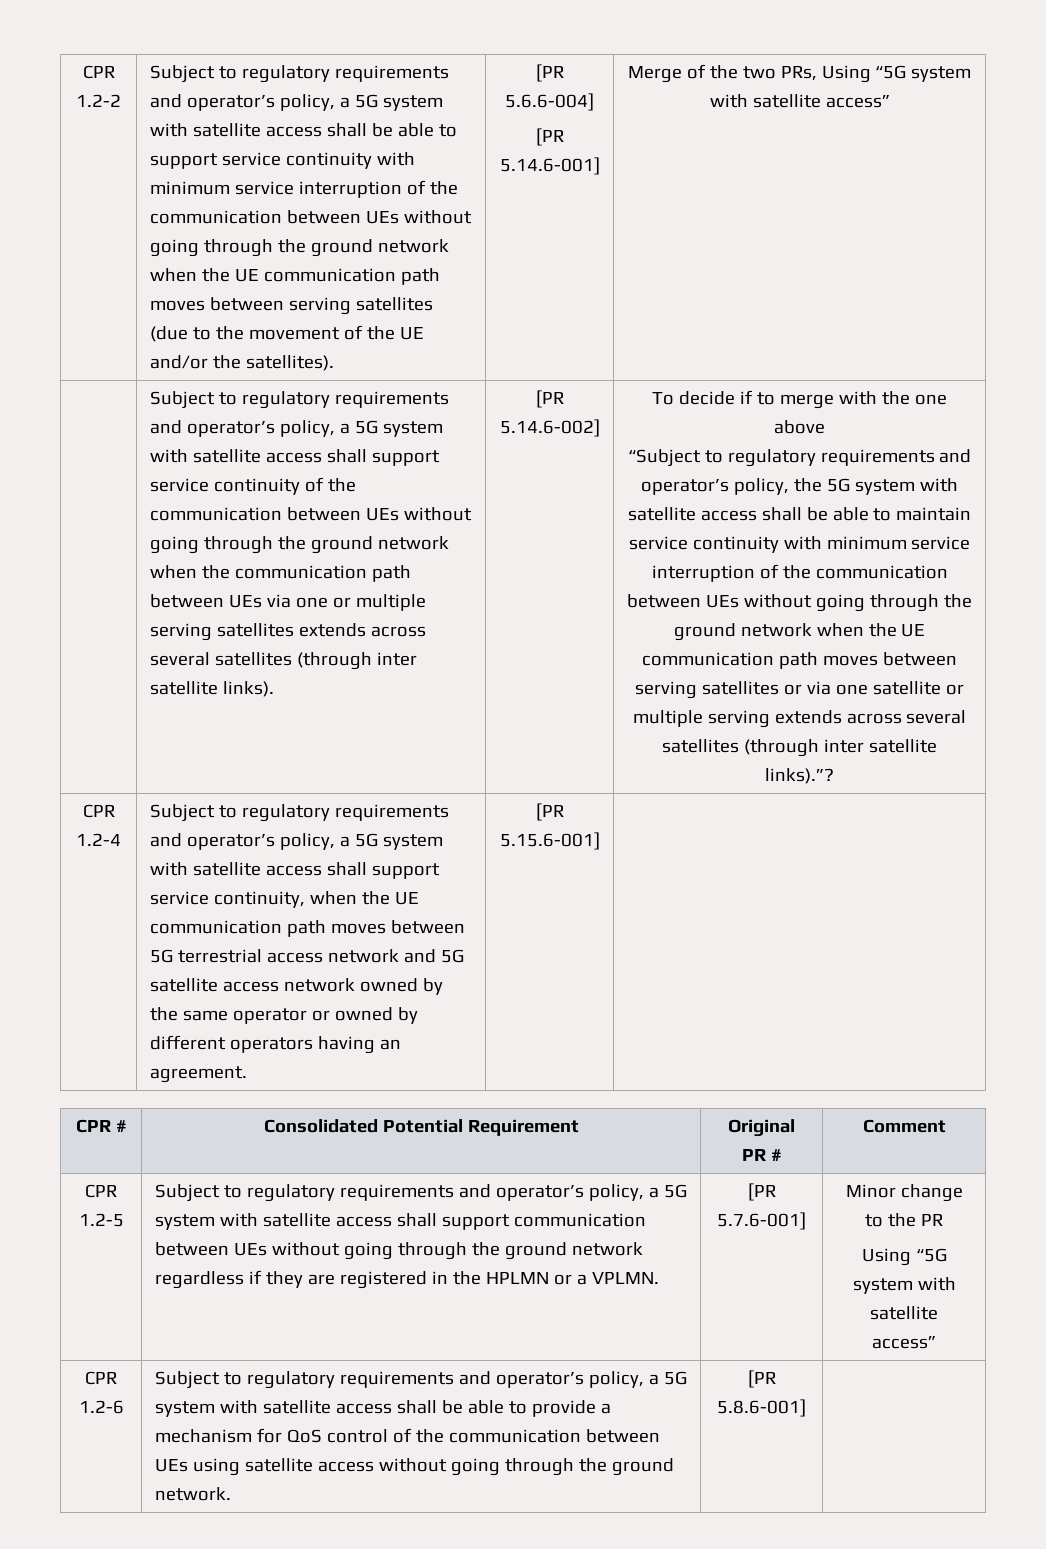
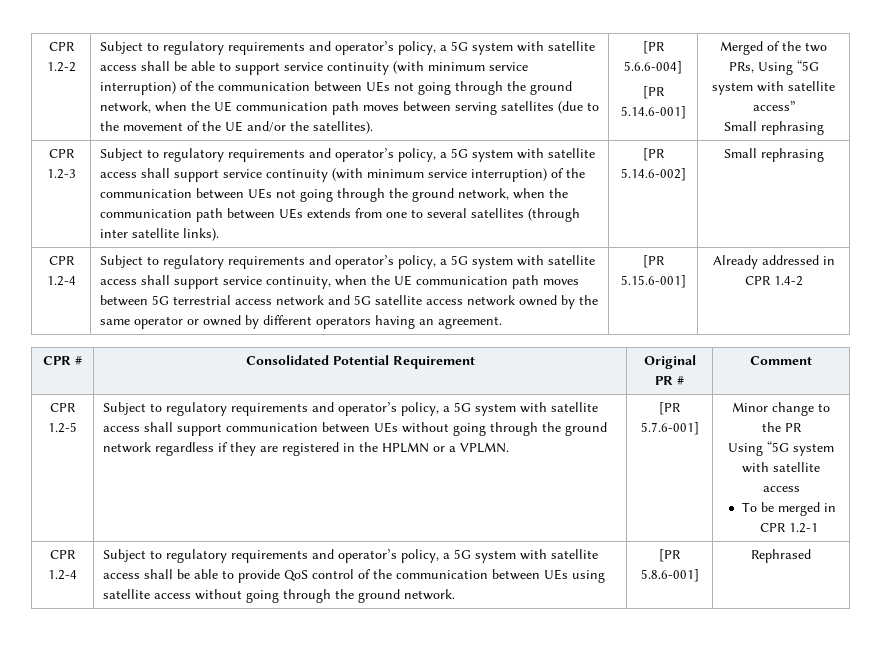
- Subject to regulatory requirements and operator’s policy, a 5G system with satellite access shall be able to support service continuity with minimum service interruption of the communication between UEs without going through the ground network when the UE communication path moves between serving satellites (due to the movement of the UE and/or the satellites).
+ Subject to regulatory requirements and operator’s policy, a 5G system with satellite access shall be able to support service continuity (with minimum service interruption) of the communication between UEs not going through the ground network, when the UE communication path moves between serving satellites (due to the movement of the UE and/or the satellites).
- Merge of the two PRs, Using “5G system with satellite access”
+ Merged of the two PRs, Using “5G system with satellite access”
+ Small rephrasing
+ CPR 1.2-3
- Subject to regulatory requirements and operator’s policy, a 5G system with satellite access shall support service continuity of the communication between UEs without going through the ground network when the communication path between UEs via one or multiple serving satellites extends across several satellites (through inter satellite links).
+ Subject to regulatory requirements and operator’s policy, a 5G system with satellite access shall support service continuity (with minimum service interruption) of the communication between UEs not going through the ground network, when the communication path between UEs extends from one to several satellites (through inter satellite links).
- [PR 5.14.6-002] | To decide if to merge with the one above
- “Subject to regulatory requirements and operator’s policy, the 5G system with satellite access shall be able to maintain service continuity with minimum service interruption of the communication between UEs without going through the ground network when the UE communication path moves between serving satellites or via one satellite or multiple serving extends across several satellites (through inter satellite links).”?
+ [PR 5.14.6-002] | Small rephrasing
+ Already addressed in CPR 1.4-2
  Minor change to the PR
- Using “5G system with satellite access”
- CPR 1.2-6 | Subject to regulatory requirements and operator’s policy, a 5G system with satellite access shall be able to provide a mechanism for QoS control of the communication between UEs using satellite access without going through the ground network. | [PR 5.8.6-001]
+ Using “5G system with satellite access
+ To be merged in CPR 1.2-1
+ CPR 1.2-4 | Subject to regulatory requirements and operator’s policy, a 5G system with satellite access shall be able to provide QoS control of the communication between UEs using satellite access without going through the ground network. | [PR 5.8.6-001] | Rephrased

